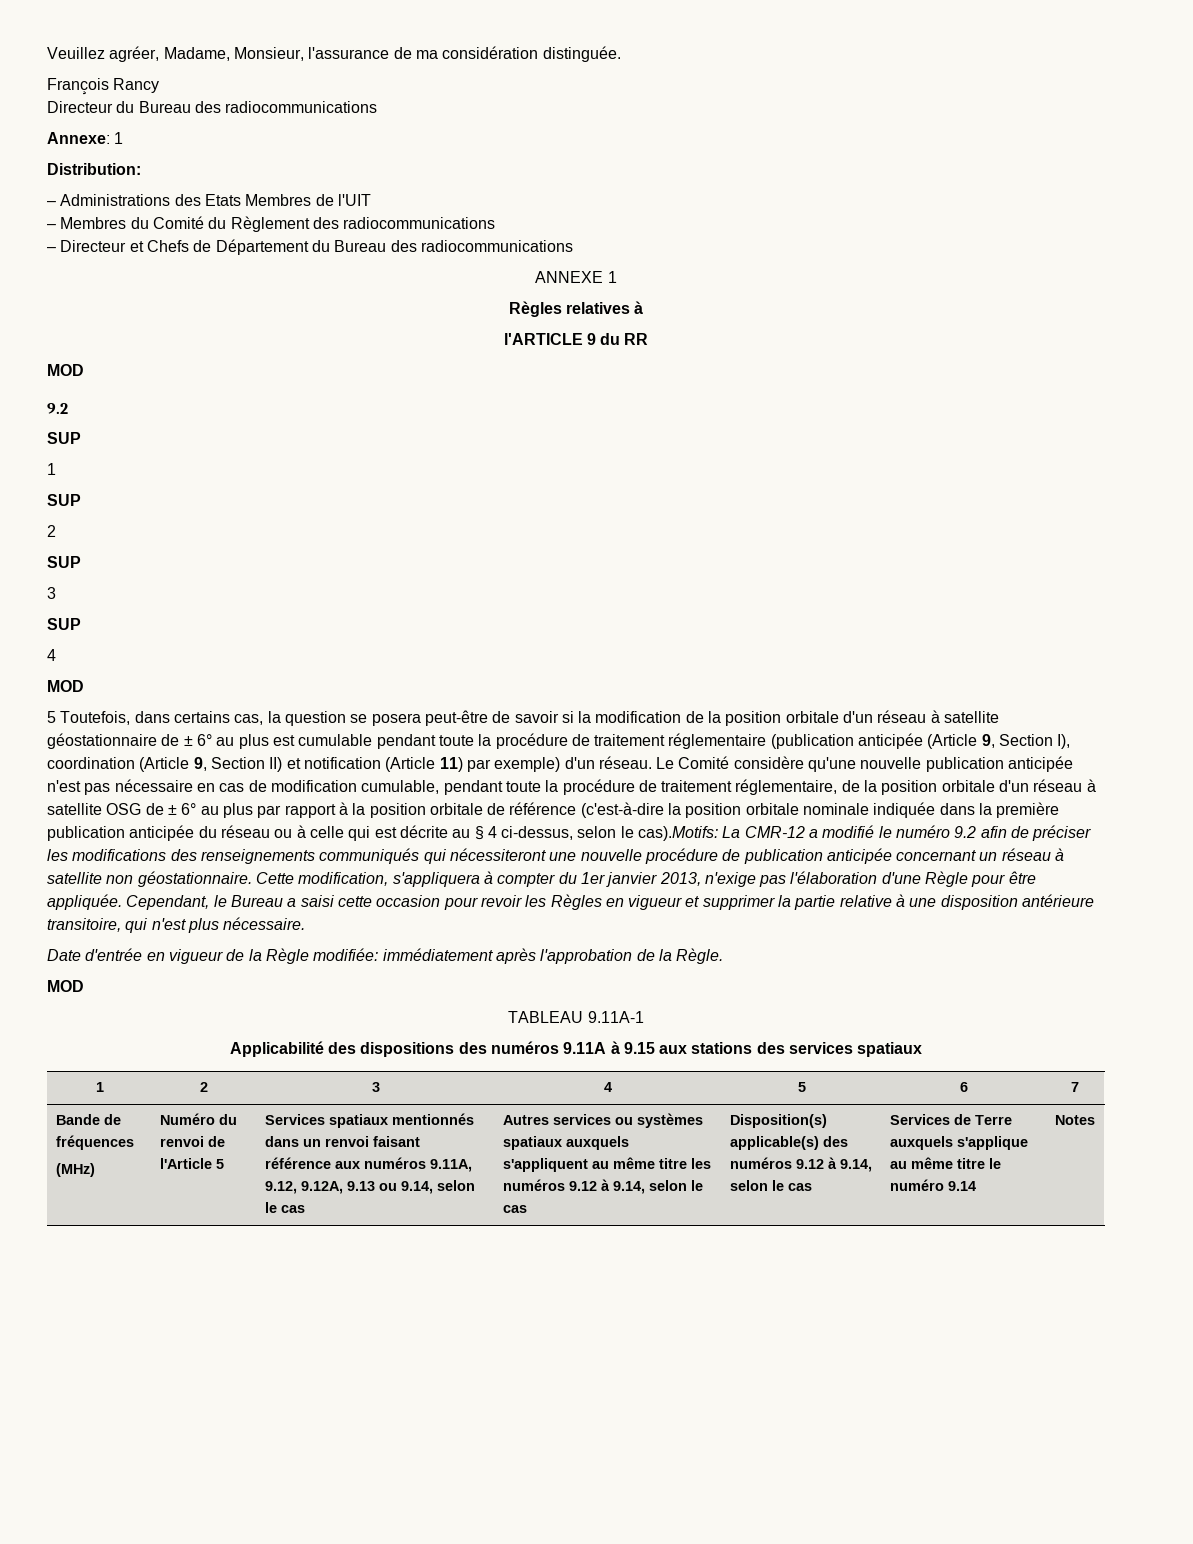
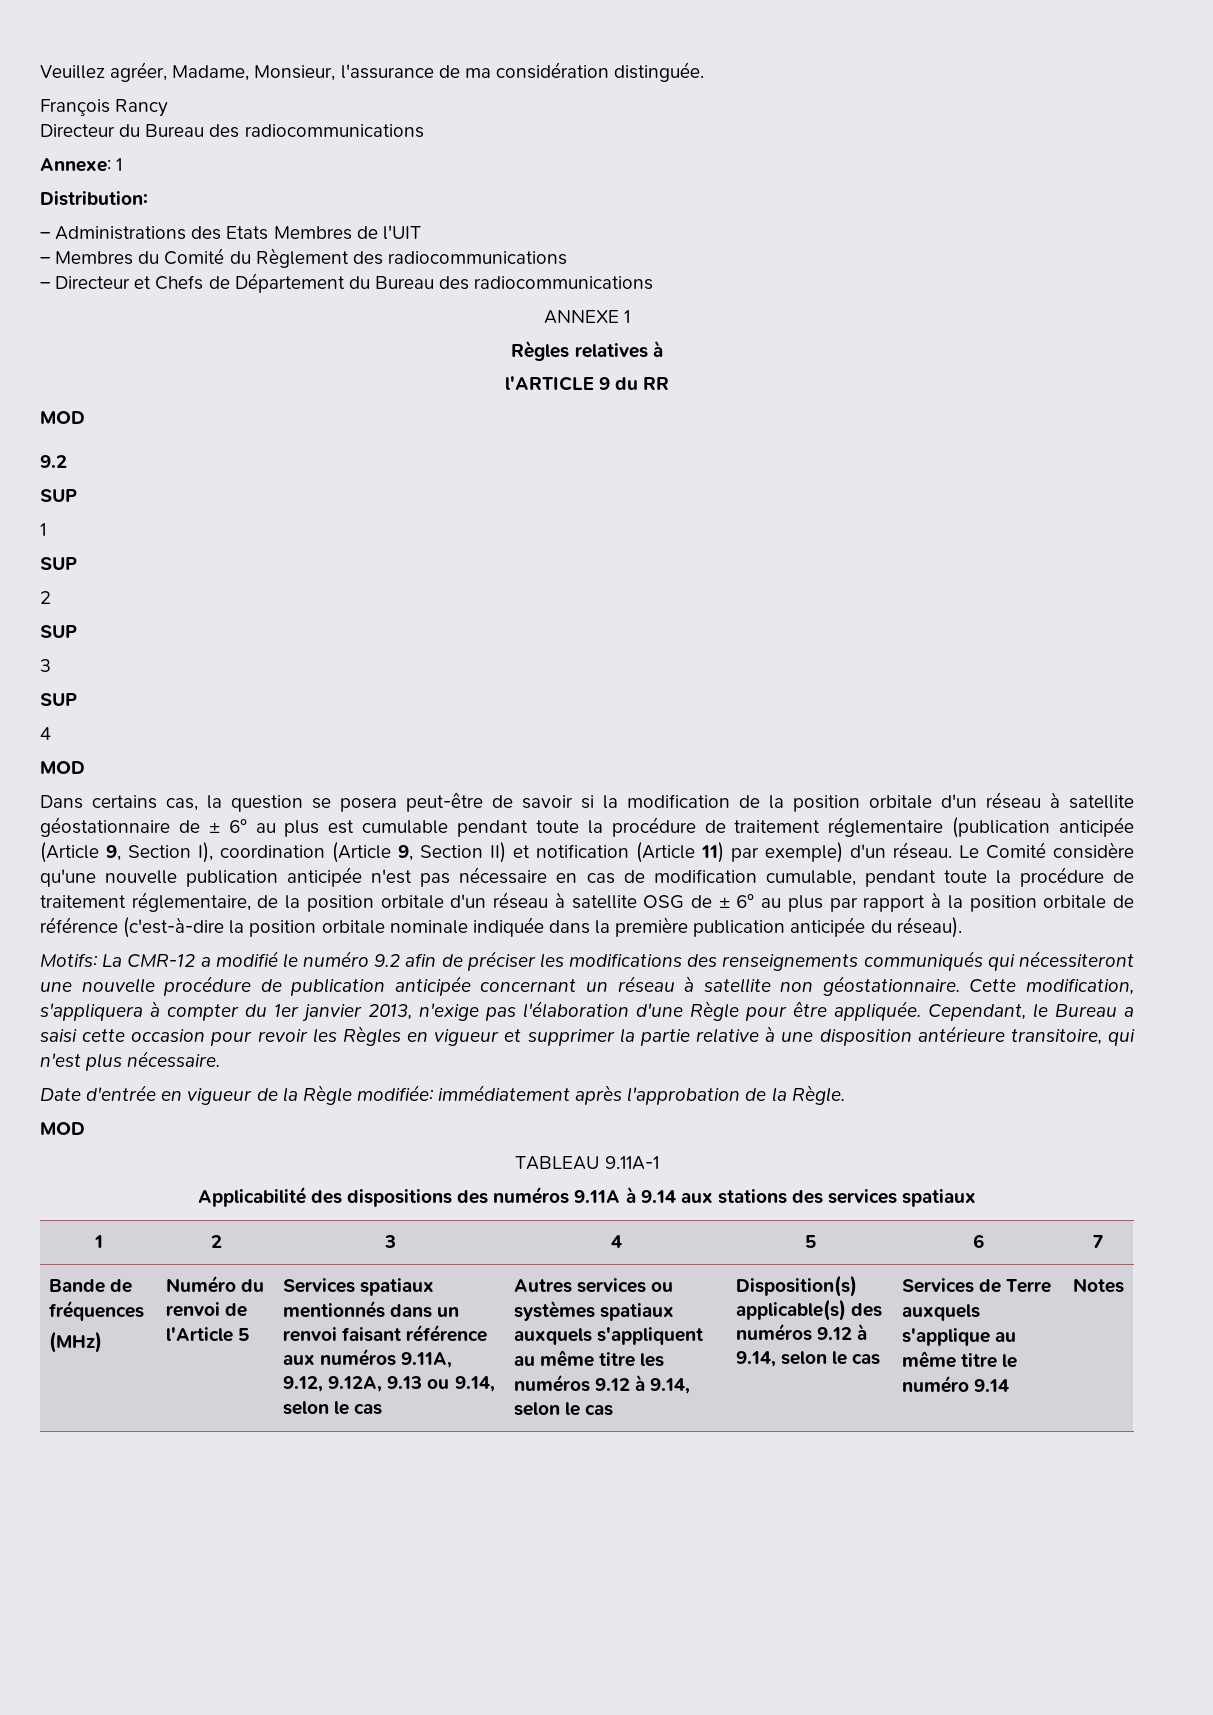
- 5 Toutefois, dans certains cas, la question se posera peut-être de savoir si la modification de la position orbitale d'un réseau à satellite géostationnaire de ± 6° au plus est cumulable pendant toute la procédure de traitement réglementaire (publication anticipée (Article 9, Section I), coordination (Article 9, Section II) et notification (Article 11) par exemple) d'un réseau.
+ Dans certains cas, la question se posera peut-être de savoir si la modification de la position orbitale d'un réseau à satellite géostationnaire de ± 6° au plus est cumulable pendant toute la procédure de traitement réglementaire (publication anticipée (Article 9, Section I), coordination (Article 9, Section II) et notification (Article 11) par exemple) d'un réseau.
- Le Comité considère qu'une nouvelle publication anticipée n'est pas nécessaire en cas de modification cumulable, pendant toute la procédure de traitement réglementaire, de la position orbitale d'un réseau à satellite OSG de ± 6° au plus par rapport à la position orbitale de référence (c'est-à-dire la position orbitale nominale indiquée dans la première publication anticipée du réseau ou à celle qui est décrite au § 4 ci-dessus, selon le cas).Motifs:
+ Le Comité considère qu'une nouvelle publication anticipée n'est pas nécessaire en cas de modification cumulable, pendant toute la procédure de traitement réglementaire, de la position orbitale d'un réseau à satellite OSG de ± 6° au plus par rapport à la position orbitale de référence (c'est-à-dire la position orbitale nominale indiquée dans la première publication anticipée du réseau).
+ Motifs:
- Applicabilité des dispositions des numéros 9.11A à 9.15 aux stations des services spatiaux
+ Applicabilité des dispositions des numéros 9.11A à 9.14 aux stations des services spatiaux

